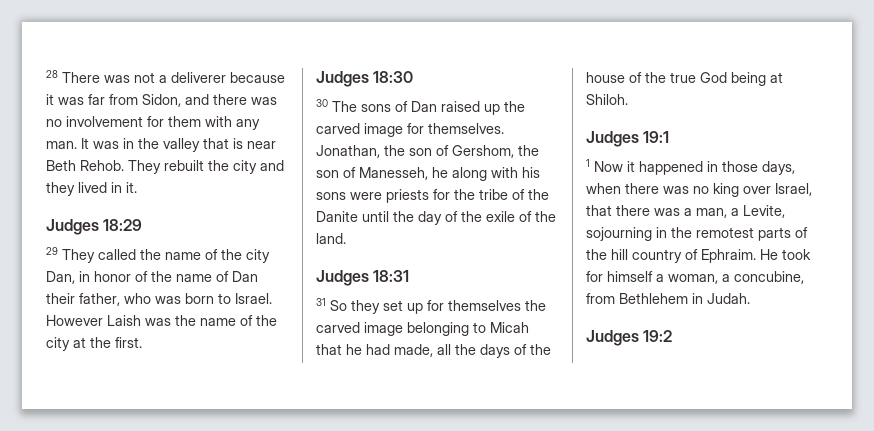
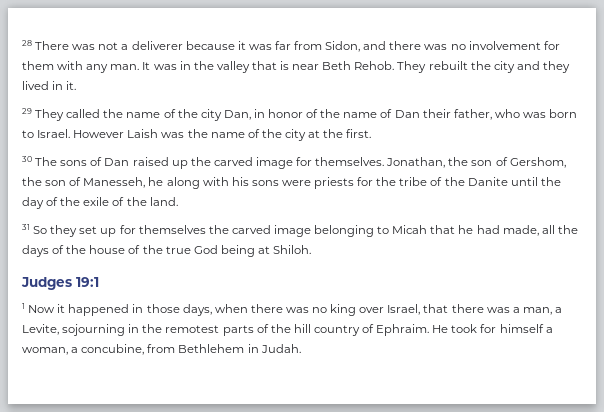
- Judges 18:29
- Judges 18:30
- Judges 18:31
- Judges 19:2

